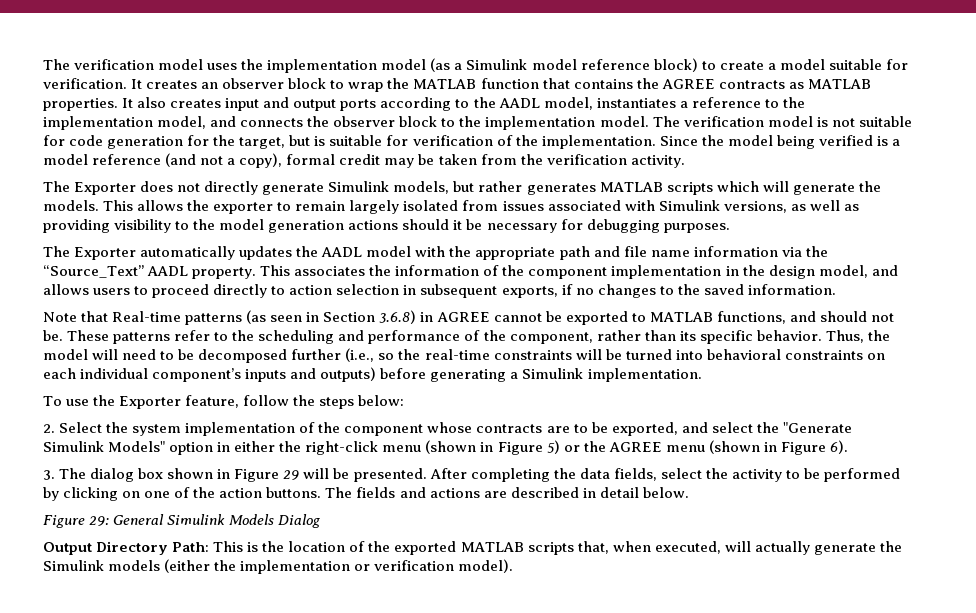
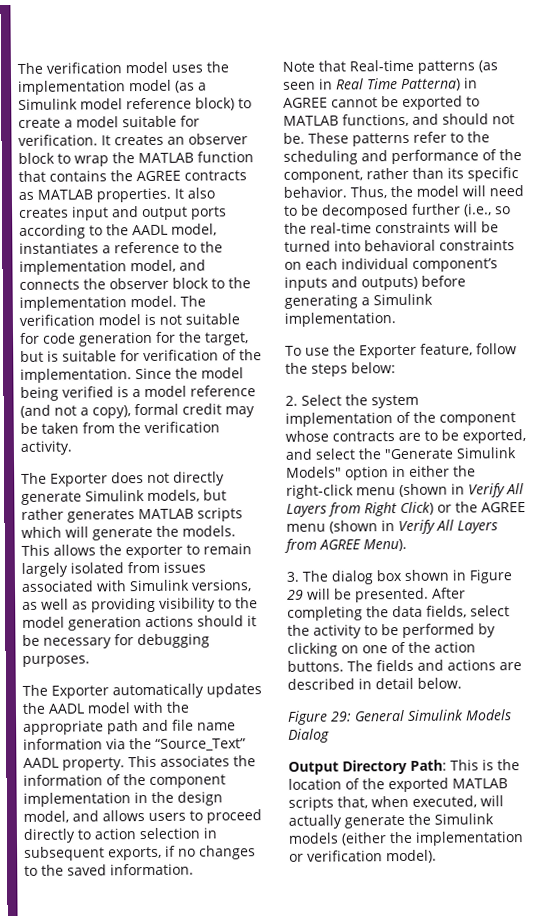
- Note that Real-time patterns (as seen in Section 3.6.8) in AGREE cannot be exported to MATLAB functions, and should not be.
+ Note that Real-time patterns (as seen in Real Time Patterna) in AGREE cannot be exported to MATLAB functions, and should not be.
- 2. Select the system implementation of the component whose contracts are to be exported, and select the "Generate Simulink Models" option in either the right-click menu (shown in Figure 5) or the AGREE menu (shown in Figure 6).
+ 2. Select the system implementation of the component whose contracts are to be exported, and select the "Generate Simulink Models" option in either the right-click menu (shown in Verify All Layers from Right Click) or the AGREE menu (shown in Verify All Layers from AGREE Menu).

